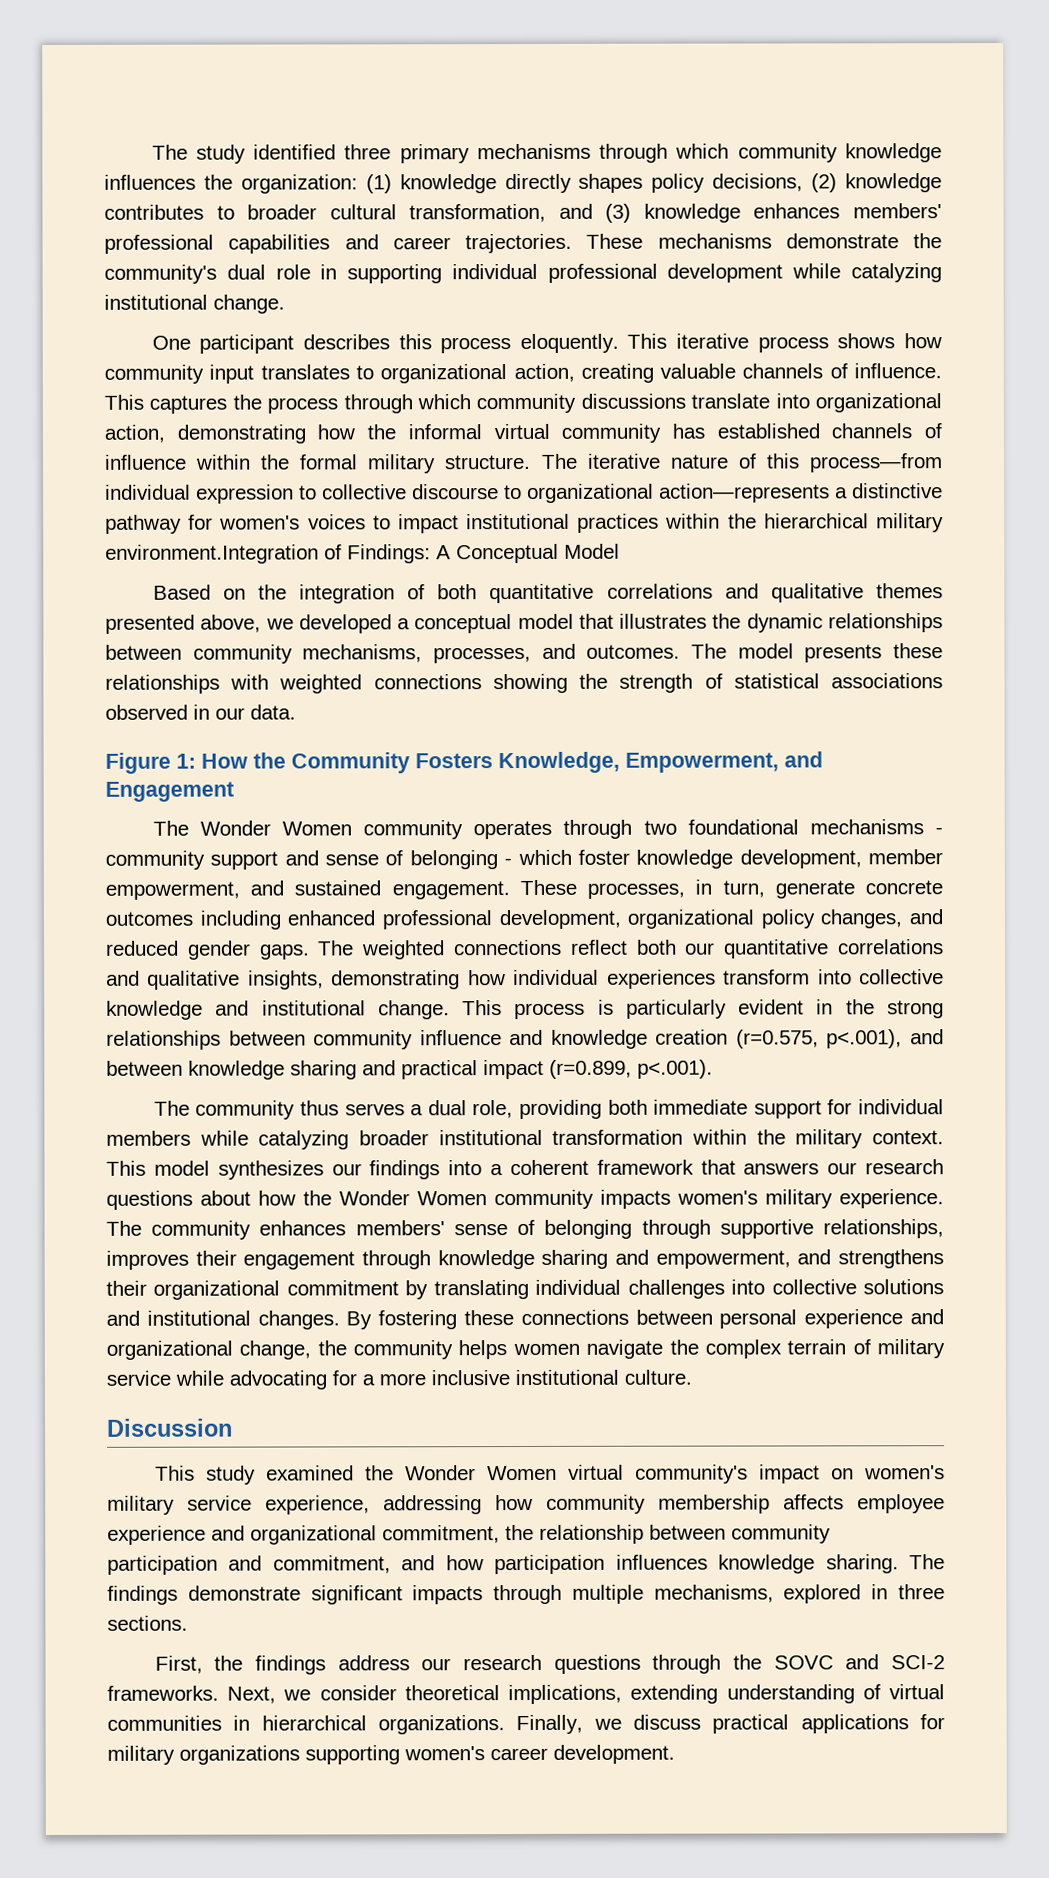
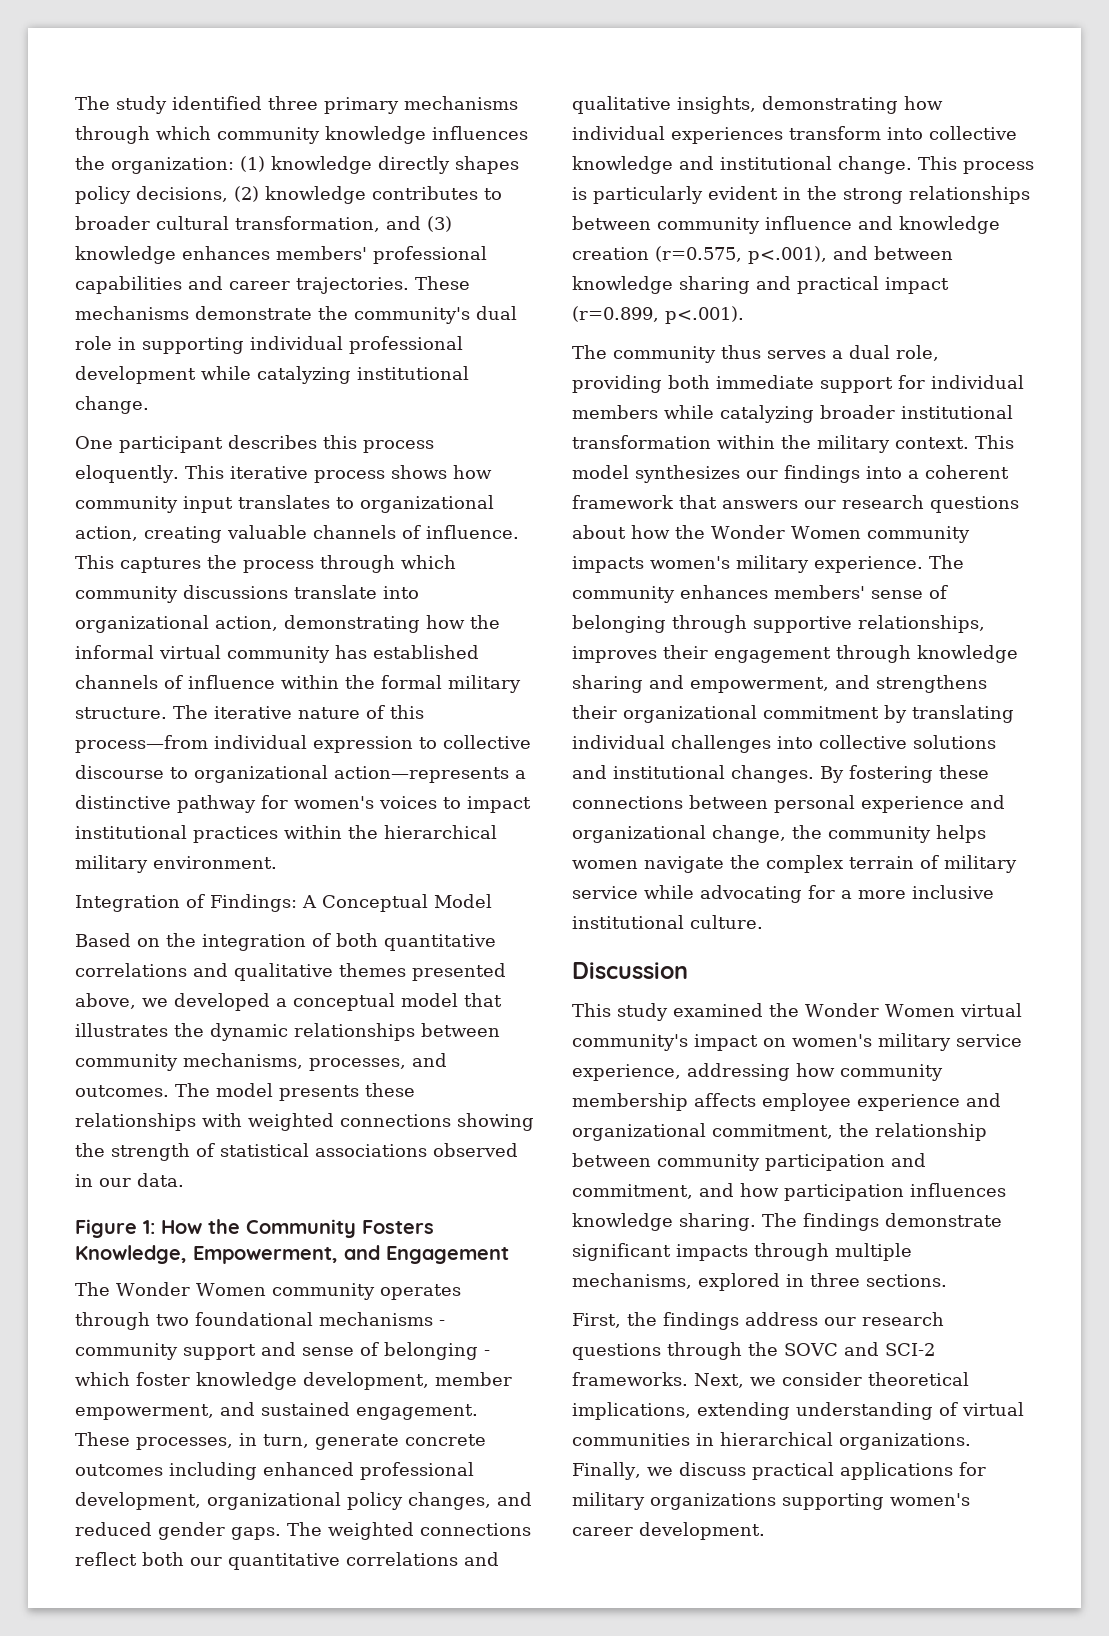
- The iterative nature of this process—from individual expression to collective discourse to organizational action—represents a distinctive pathway for women's voices to impact institutional practices within the hierarchical military environment.Integration of Findings: A Conceptual Model
+ The iterative nature of this process—from individual expression to collective discourse to organizational action—represents a distinctive pathway for women's voices to impact institutional practices within the hierarchical military environment.
+ Integration of Findings: A Conceptual Model

